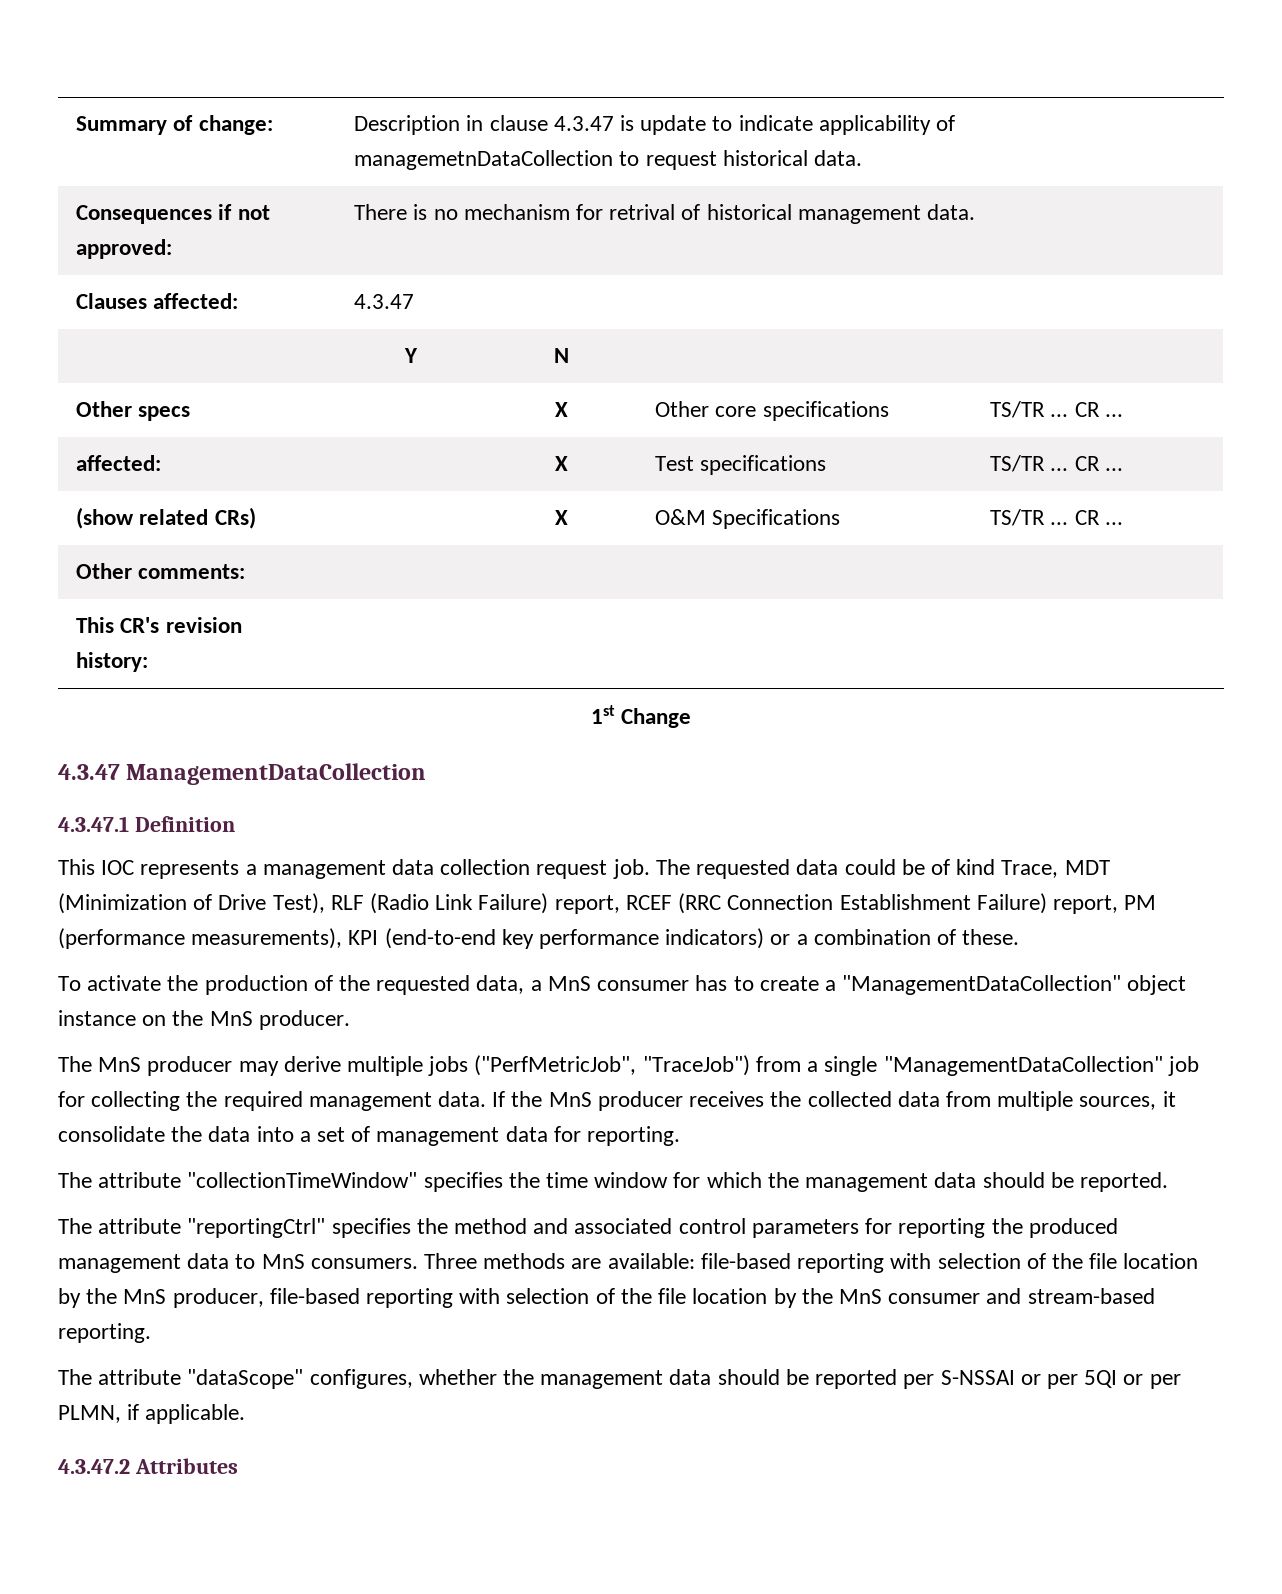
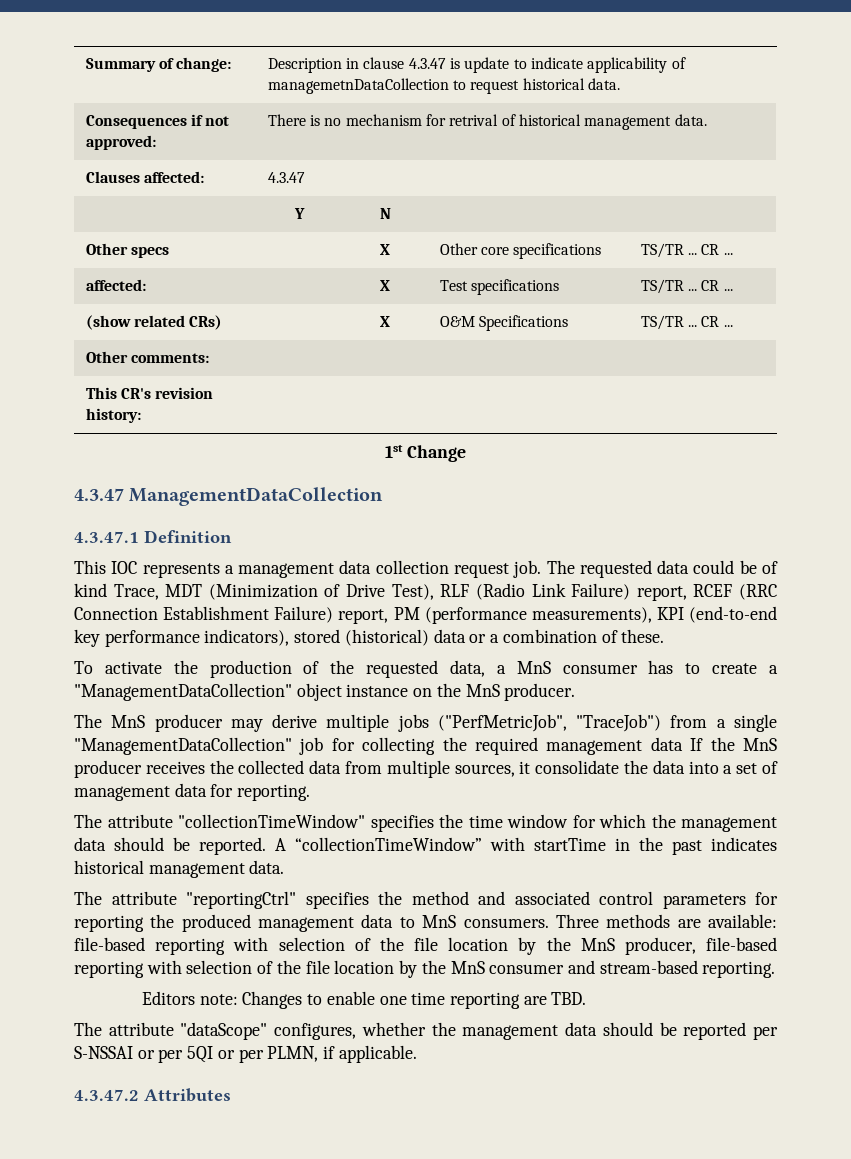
- The requested data could be of kind Trace, MDT (Minimization of Drive Test), RLF (Radio Link Failure) report, RCEF (RRC Connection Establishment Failure) report, PM (performance measurements), KPI (end-to-end key performance indicators) or a combination of these.
+ The requested data could be of kind Trace, MDT (Minimization of Drive Test), RLF (Radio Link Failure) report, RCEF (RRC Connection Establishment Failure) report, PM (performance measurements), KPI (end-to-end key performance indicators), stored (historical) data or a combination of these.
- The MnS producer may derive multiple jobs ("PerfMetricJob", "TraceJob") from a single "ManagementDataCollection" job for collecting the required management data. If the MnS producer receives the collected data from multiple sources, it consolidate the data into a set of management data for reporting.
+ The MnS producer may derive multiple jobs ("PerfMetricJob", "TraceJob") from a single "ManagementDataCollection" job for collecting the required management data If the MnS producer receives the collected data from multiple sources, it consolidate the data into a set of management data for reporting.
+ A “collectionTimeWindow” with startTime in the past indicates historical management data.
+ Editors note: Changes to enable one time reporting are TBD.

